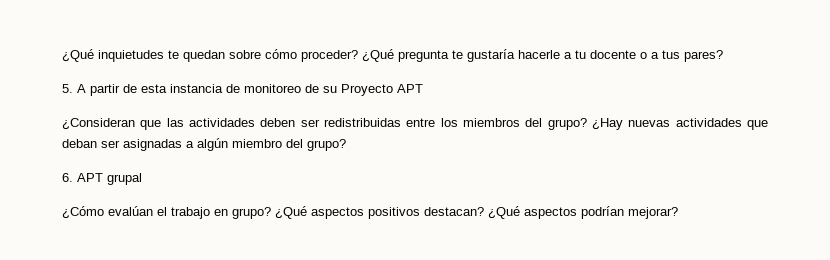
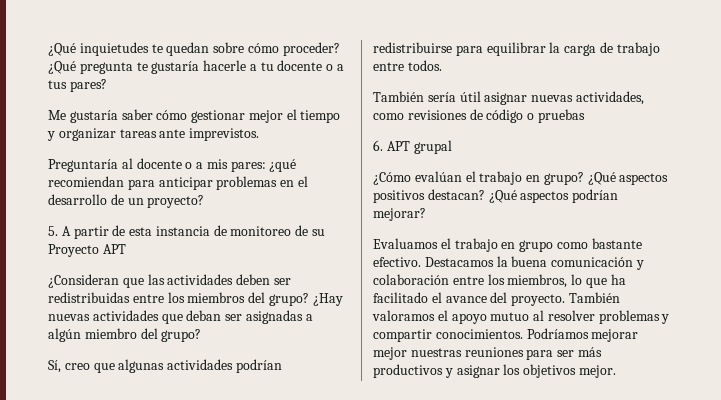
+ Me gustaría saber cómo gestionar mejor el tiempo y organizar tareas ante imprevistos.
+ Preguntaría al docente o a mis pares: ¿qué recomiendan para anticipar problemas en el desarrollo de un proyecto?
+ Sí, creo que algunas actividades podrían redistribuirse para equilibrar la carga de trabajo entre todos.
+ También sería útil asignar nuevas actividades, como revisiones de código o pruebas
+ Evaluamos el trabajo en grupo como bastante efectivo. Destacamos la buena comunicación y colaboración entre los miembros, lo que ha facilitado el avance del proyecto. También valoramos el apoyo mutuo al resolver problemas y compartir conocimientos. Podríamos mejorar mejor nuestras reuniones para ser más productivos y asignar los objetivos mejor.

